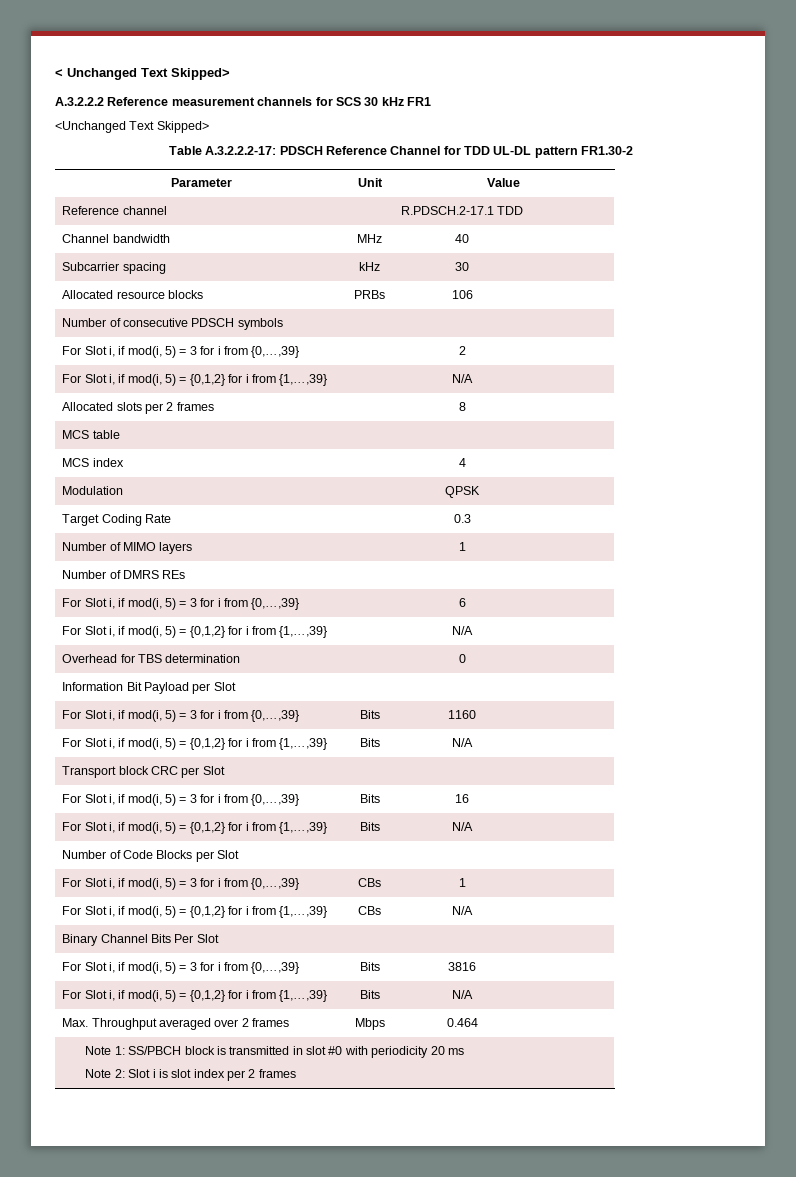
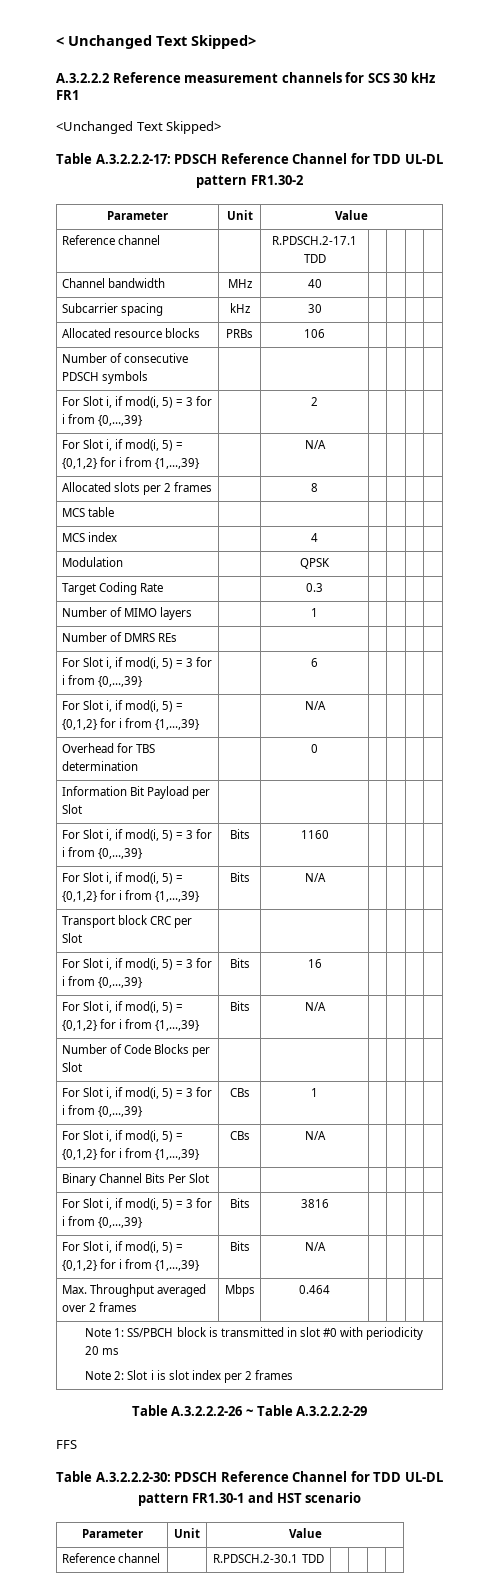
+ Table A.3.2.2.2-26 ~ Table A.3.2.2.2-29
+ FFS
+ Table A.3.2.2.2-30: PDSCH Reference Channel for TDD UL-DL pattern FR1.30-1 and HST scenario
+ Parameter | Unit | Value
+ Reference channel | | R.PDSCH.2-30.1 TDD | | | |

